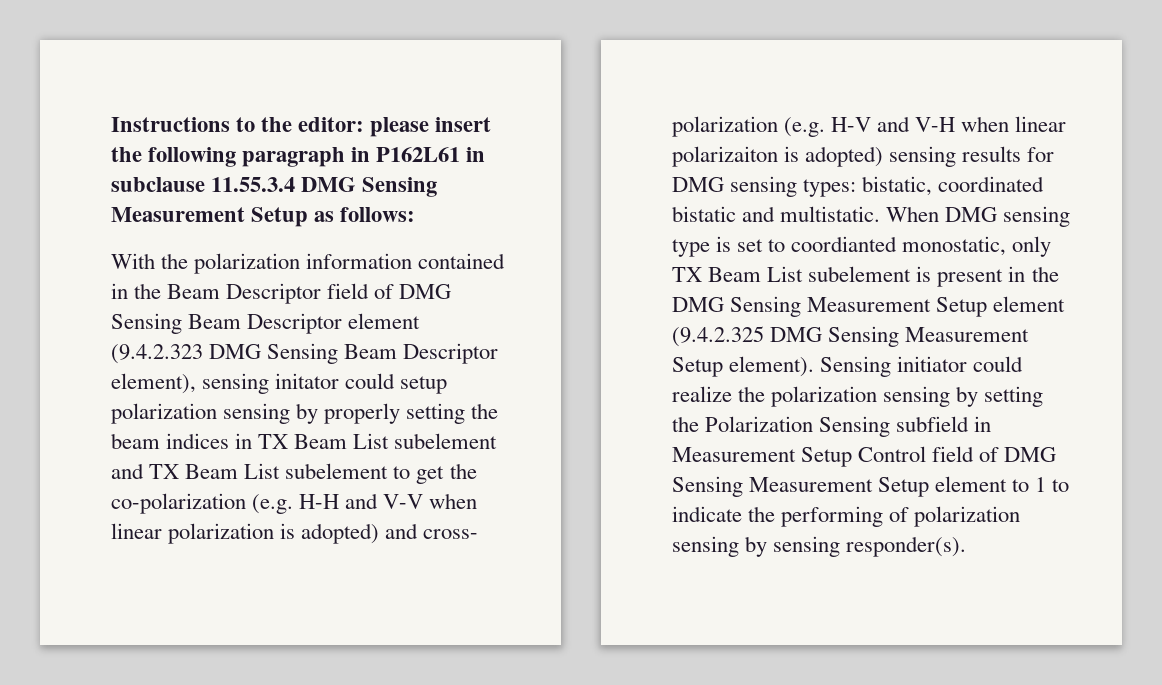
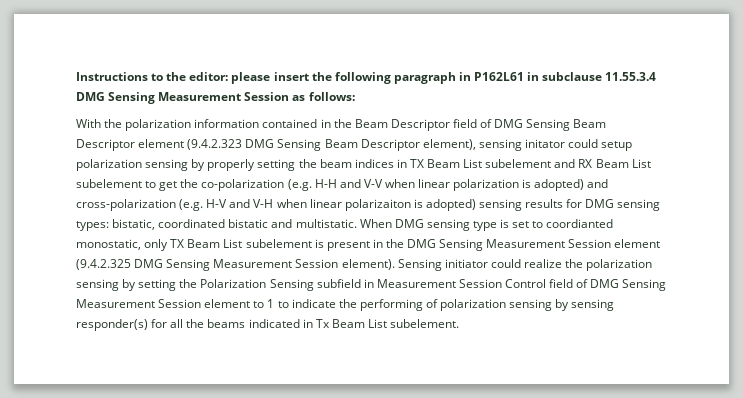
- Instructions to the editor: please insert the following paragraph in P162L61 in subclause 11.55.3.4 DMG Sensing Measurement Setup as follows:
+ Instructions to the editor: please insert the following paragraph in P162L61 in subclause 11.55.3.4 DMG Sensing Measurement Session as follows:
- With the polarization information contained in the Beam Descriptor field of DMG Sensing Beam Descriptor element (9.4.2.323 DMG Sensing Beam Descriptor element), sensing initator could setup polarization sensing by properly setting the beam indices in TX Beam List subelement and TX Beam List subelement to get the co-polarization (e.g. H-H and V-V when linear polarization is adopted) and cross- polarization (e.g. H-V and V-H when linear polarizaiton is adopted) sensing results for DMG sensing types:
+ With the polarization information contained in the Beam Descriptor field of DMG Sensing Beam Descriptor element (9.4.2.323 DMG Sensing Beam Descriptor element), sensing initator could setup polarization sensing by properly setting the beam indices in TX Beam List subelement and RX Beam List subelement to get the co-polarization (e.g. H-H and V-V when linear polarization is adopted) and cross-polarization (e.g. H-V and V-H when linear polarizaiton is adopted) sensing results for DMG sensing types:
- When DMG sensing type is set to coordianted monostatic, only TX Beam List subelement is present in the DMG Sensing Measurement Setup element (9.4.2.325 DMG Sensing Measurement Setup element).
+ When DMG sensing type is set to coordianted monostatic, only TX Beam List subelement is present in the DMG Sensing Measurement Session element (9.4.2.325 DMG Sensing Measurement Session element).
- Sensing initiator could realize the polarization sensing by setting the Polarization Sensing subfield in Measurement Setup Control field of DMG Sensing Measurement Setup element to 1 to indicate the performing of polarization sensing by sensing responder(s).
+ Sensing initiator could realize the polarization sensing by setting the Polarization Sensing subfield in Measurement Session Control field of DMG Sensing Measurement Session element to 1 to indicate the performing of polarization sensing by sensing responder(s) for all the beams indicated in Tx Beam List subelement.

